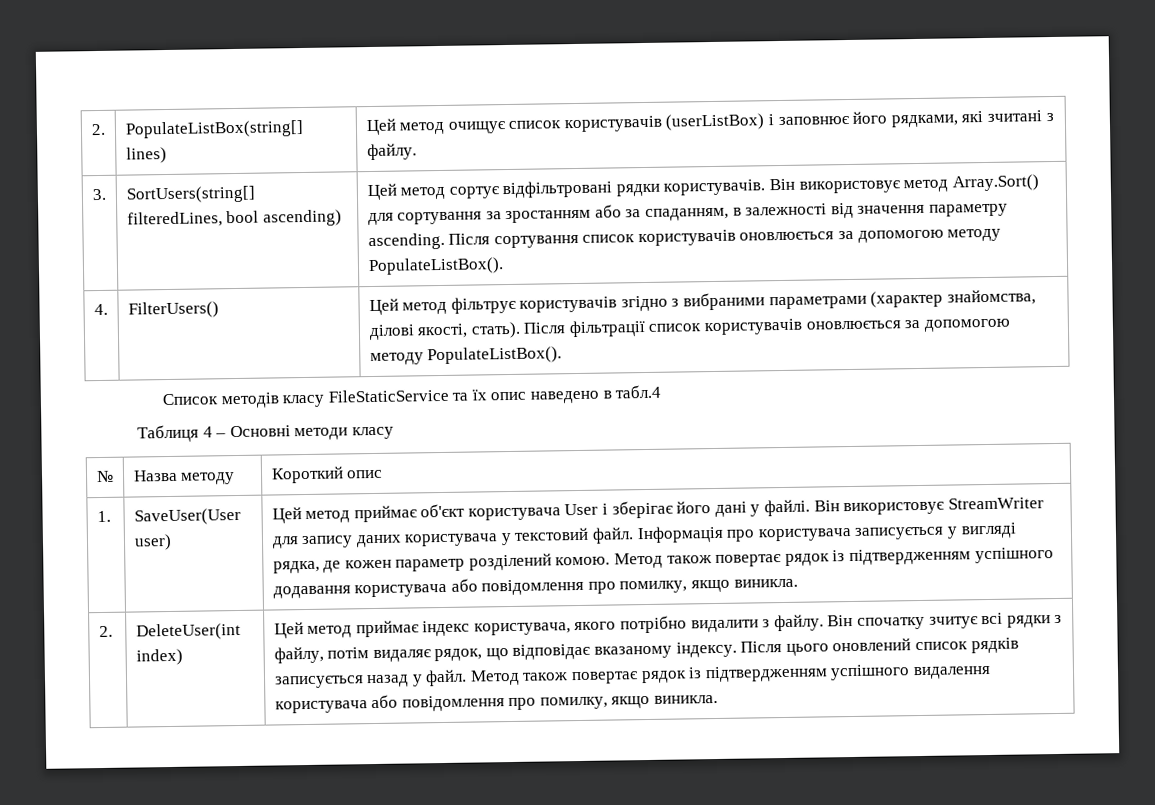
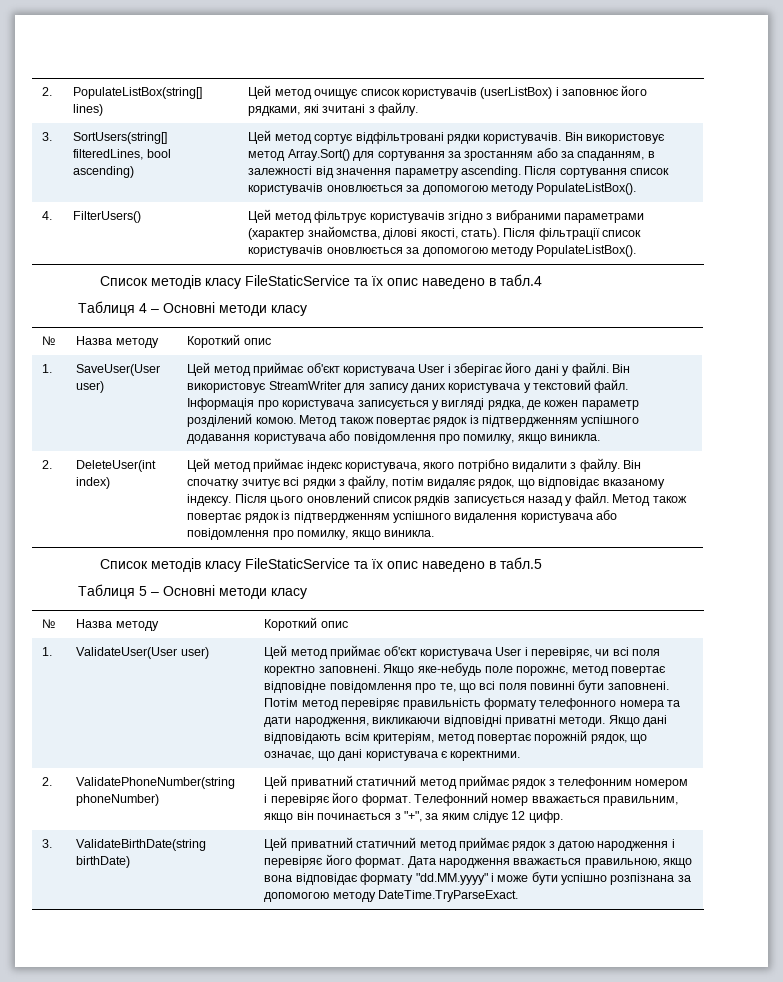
+ Список методів класу FileStaticService та їх опис наведено в табл.5
+ Таблиця 5 – Основні методи класу
+ № | Назва методу | Короткий опис
+ 1. | ValidateUser(User user) | Цей метод приймає об'єкт користувача User і перевіряє, чи всі поля коректно заповнені. Якщо яке-небудь поле порожнє, метод повертає відповідне повідомлення про те, що всі поля повинні бути заповнені. Потім метод перевіряє правильність формату телефонного номера та дати народження, викликаючи відповідні приватні методи. Якщо дані відповідають всім критеріям, метод повертає порожній рядок, що означає, що дані користувача є коректними.
+ 2. | ValidatePhoneNumber(string phoneNumber) | Цей приватний статичний метод приймає рядок з телефонним номером і перевіряє його формат. Телефонний номер вважається правильним, якщо він починається з "+", за яким слідує 12 цифр.
+ 3. | ValidateBirthDate(string birthDate) | Цей приватний статичний метод приймає рядок з датою народження і перевіряє його формат. Дата народження вважається правильною, якщо вона відповідає формату "dd.MM.yyyy" і може бути успішно розпізнана за допомогою методу DateTime.TryParseExact.

